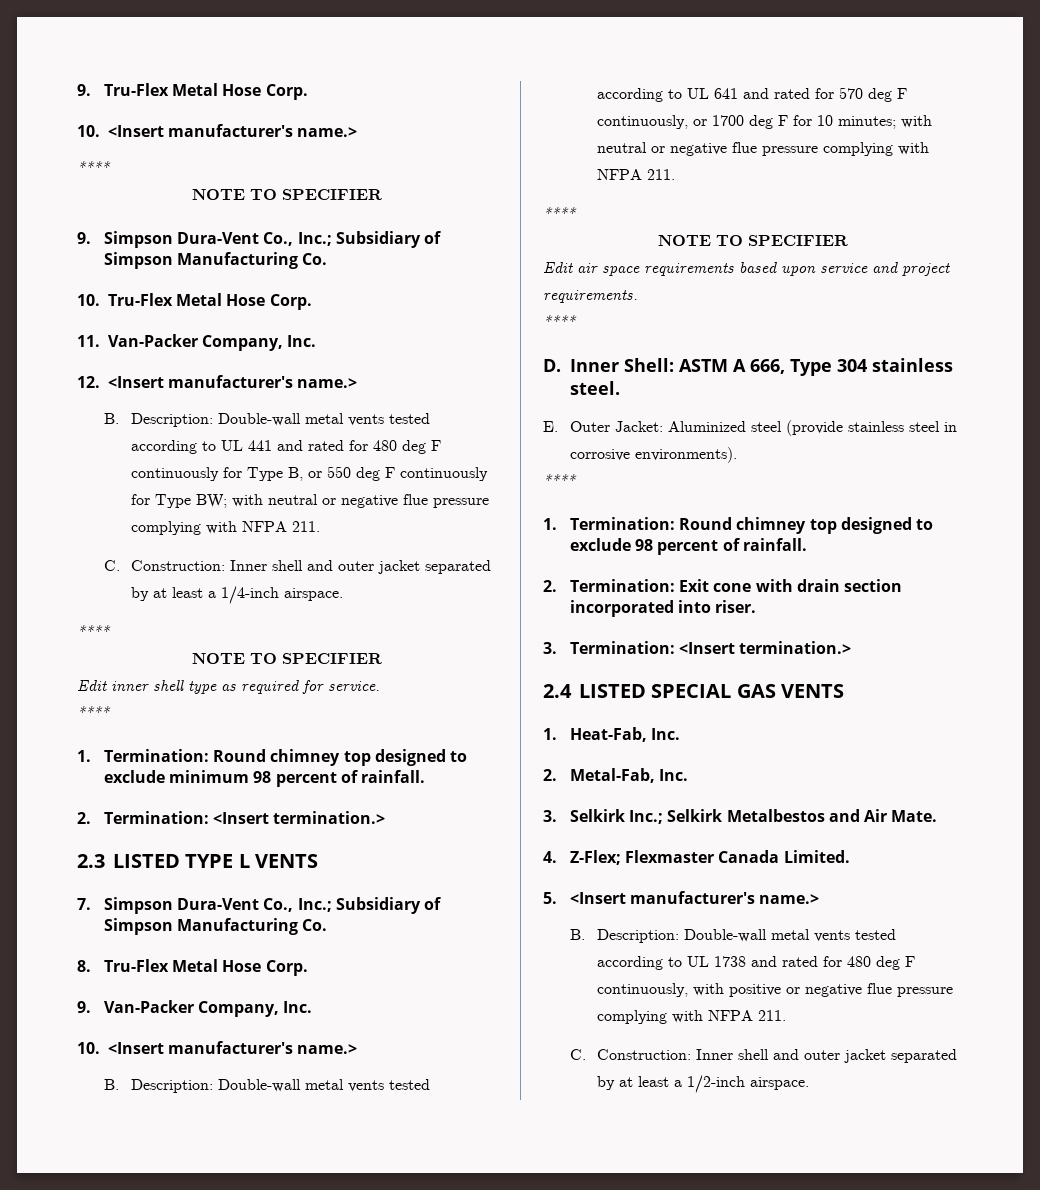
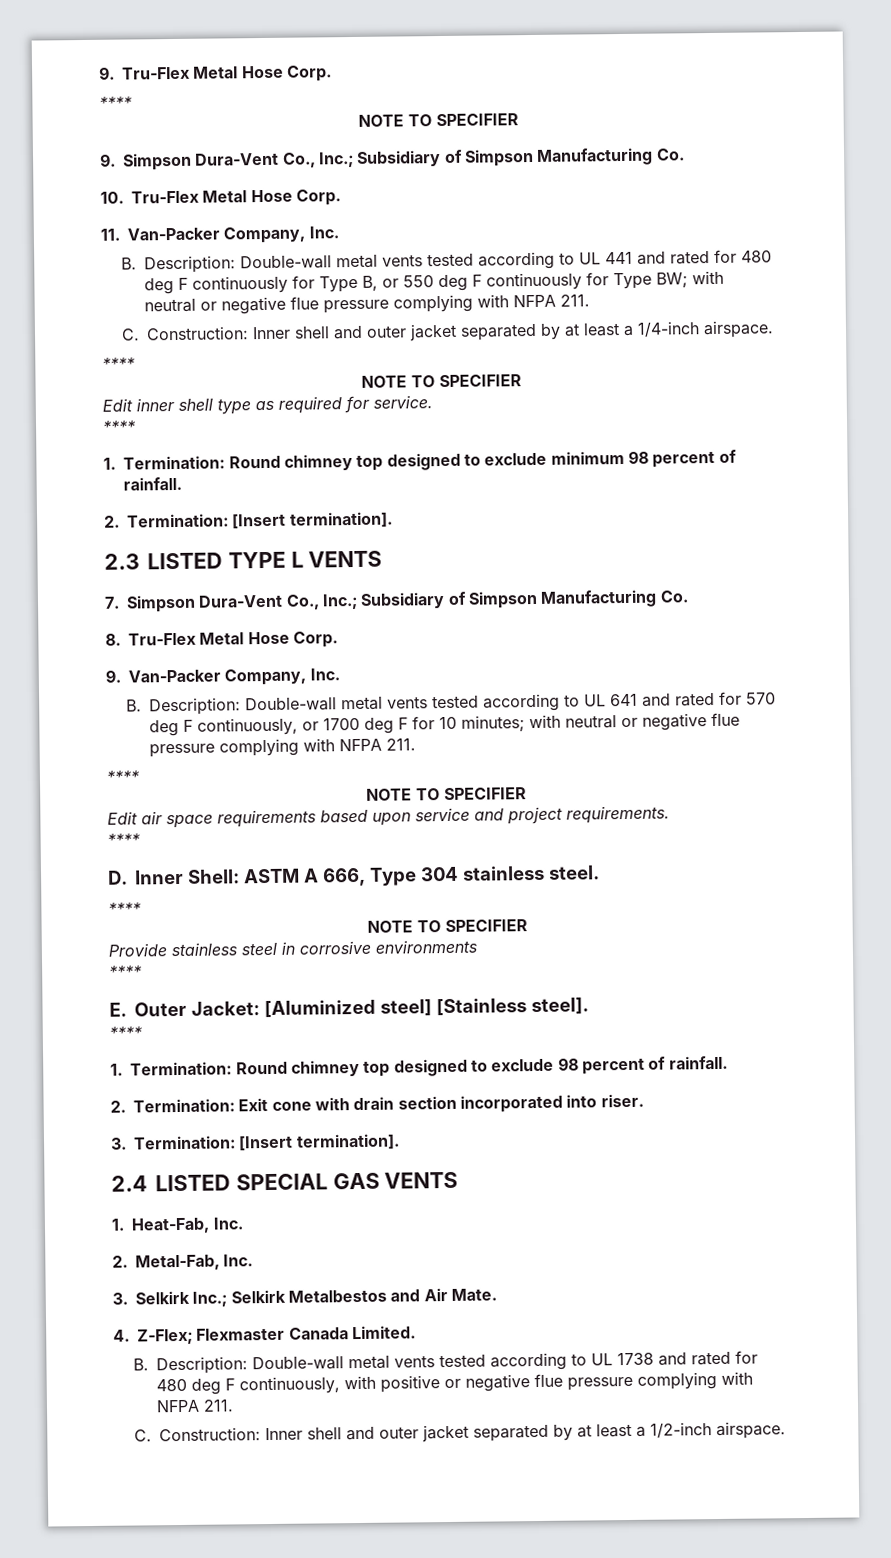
  9. Tru-Flex Metal Hose Corp.
- 10. <Insert manufacturer's name.>
- 12. <Insert manufacturer's name.>
- 2. Termination: <Insert termination.>
+ 2. Termination: [Insert termination].
  9. Van-Packer Company, Inc.
- 10. <Insert manufacturer's name.>
  D. Inner Shell: ASTM A 666, Type 304 stainless steel.
- E. Outer Jacket: Aluminized steel (provide stainless steel in corrosive environments).
+ ****
+ NOTE TO SPECIFIER
+ Provide stainless steel in corrosive environments
+ ****
+ E. Outer Jacket: [Aluminized steel] [Stainless steel].
- 3. Termination: <Insert termination.>
+ 3. Termination: [Insert termination].
- 5. <Insert manufacturer's name.>

